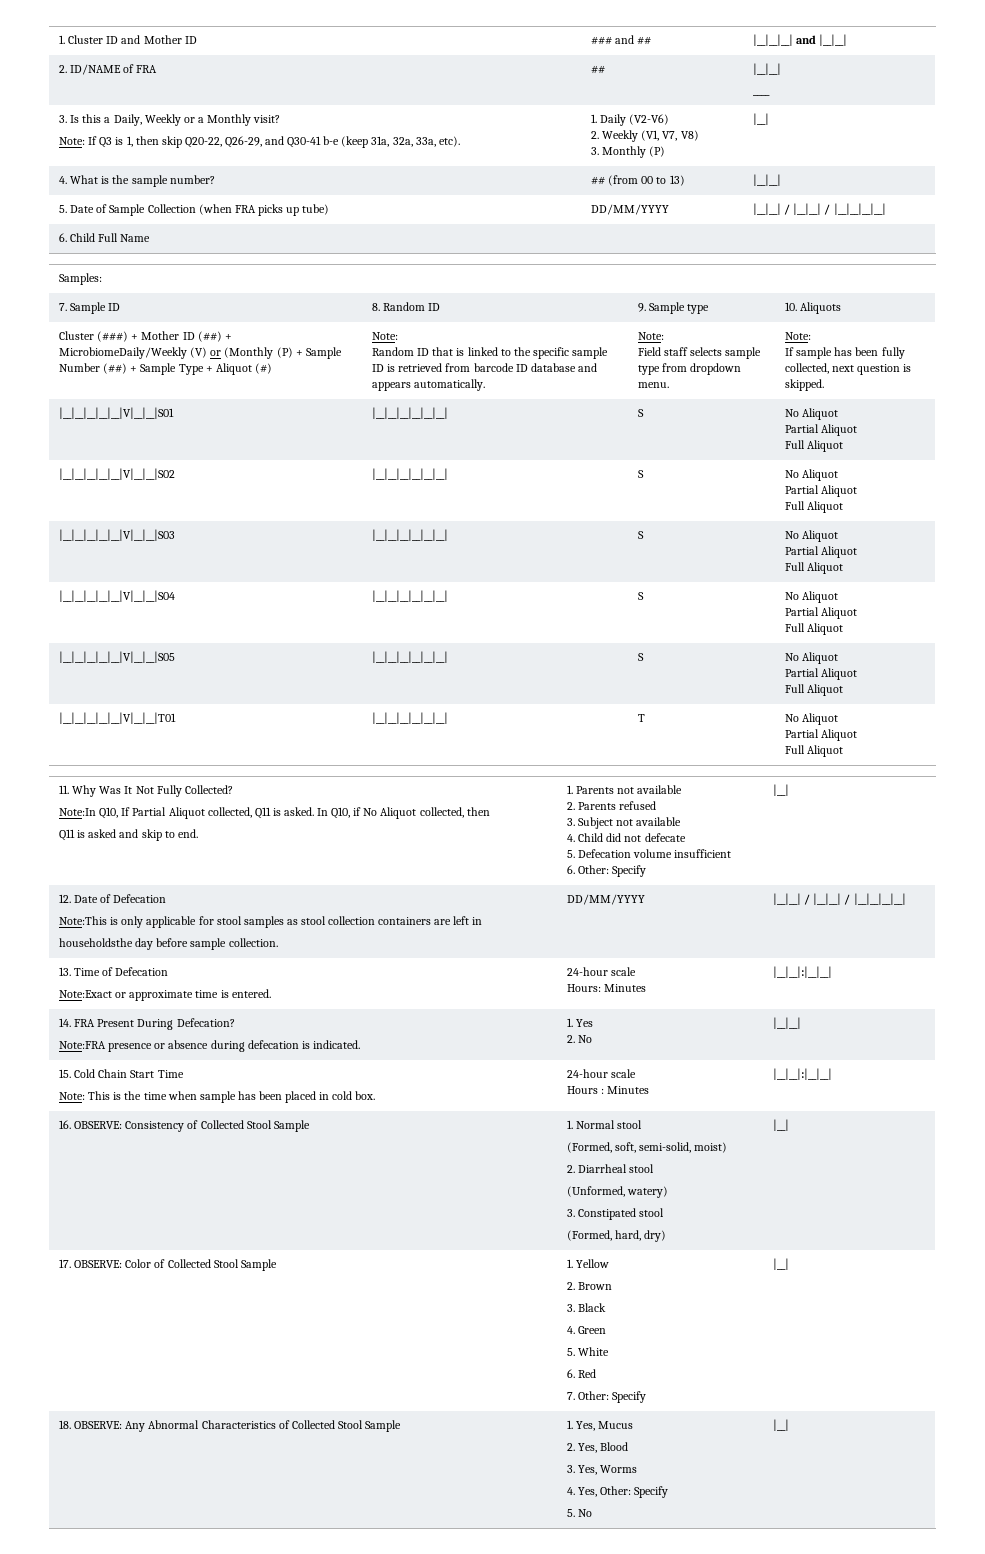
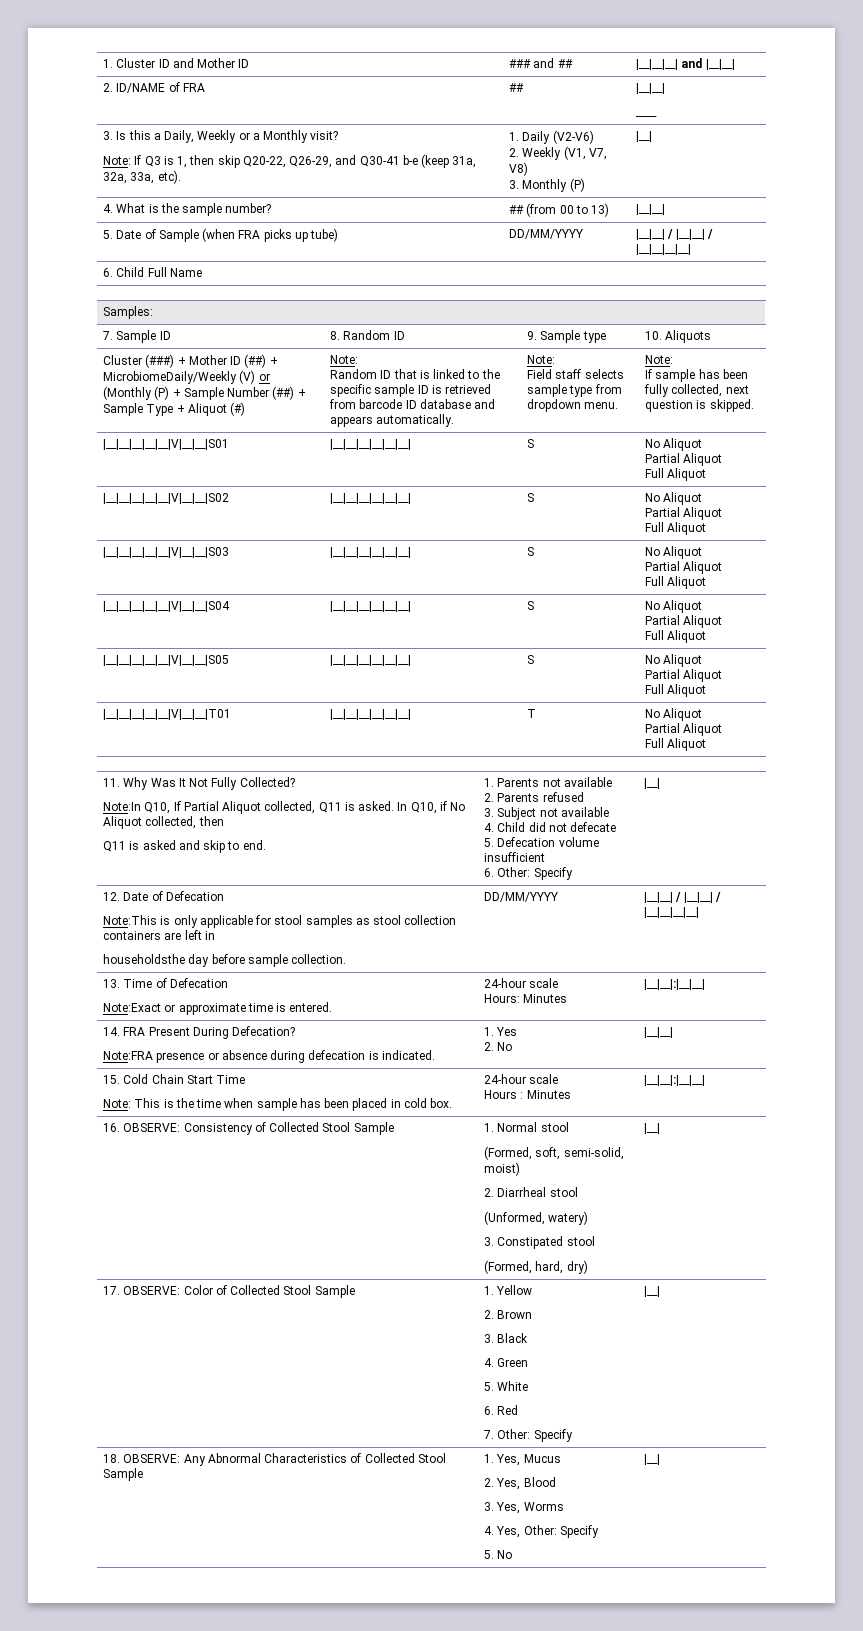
- 5. Date of Sample Collection (when FRA picks up tube) | DD/MM/YYYY | |__|__| / |__|__| / |__|__|__|__|
+ 5. Date of Sample (when FRA picks up tube) | DD/MM/YYYY | |__|__| / |__|__| / |__|__|__|__|

